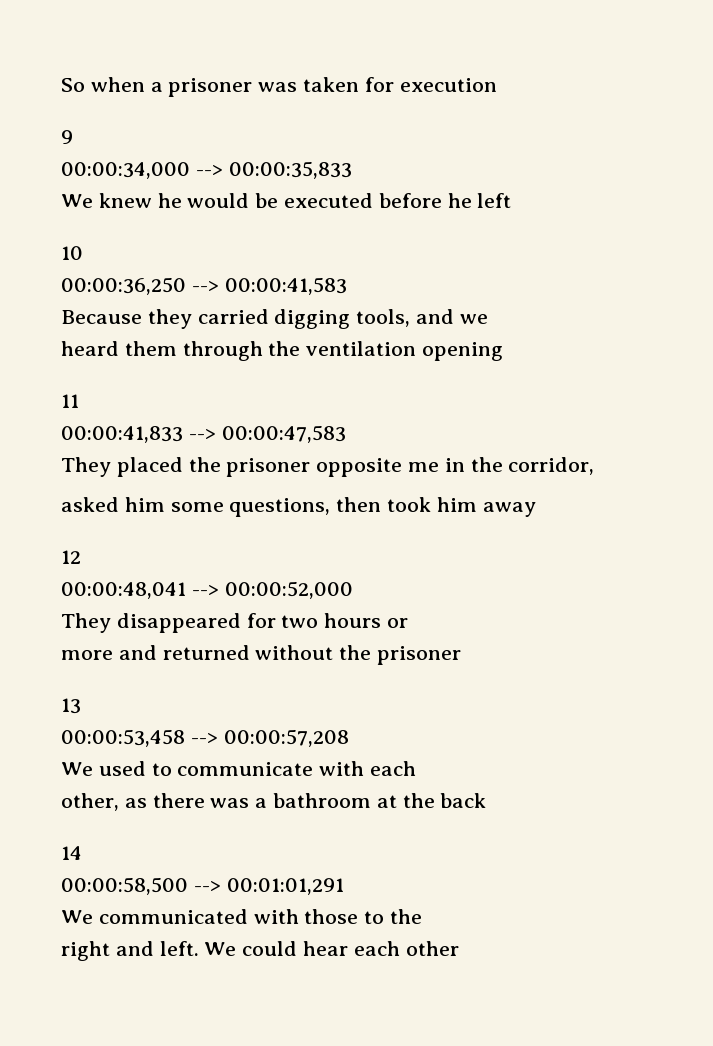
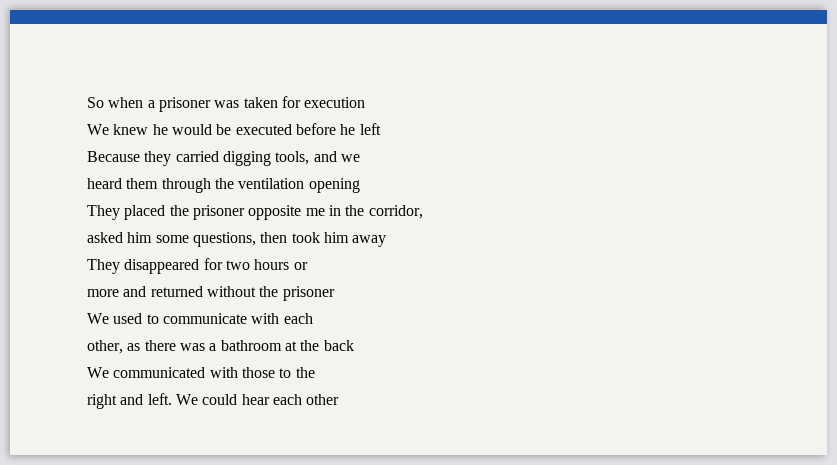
- 9
- 00:00:34,000 --> 00:00:35,833
- 10
- 00:00:36,250 --> 00:00:41,583
- 11
- 00:00:41,833 --> 00:00:47,583
- 12
- 00:00:48,041 --> 00:00:52,000
- 13
- 00:00:53,458 --> 00:00:57,208
- 14
- 00:00:58,500 --> 00:01:01,291

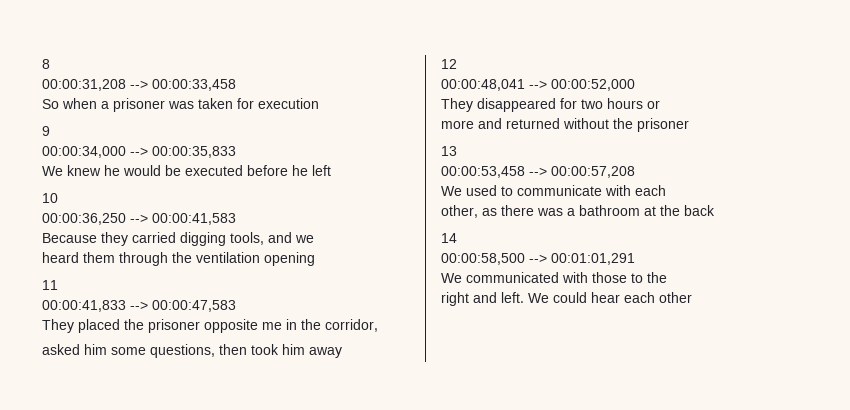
+ 8
+ 00:00:31,208 --> 00:00:33,458
+ 9
+ 00:00:34,000 --> 00:00:35,833
+ 10
+ 00:00:36,250 --> 00:00:41,583
+ 11
+ 00:00:41,833 --> 00:00:47,583
+ 12
+ 00:00:48,041 --> 00:00:52,000
+ 13
+ 00:00:53,458 --> 00:00:57,208
+ 14
+ 00:00:58,500 --> 00:01:01,291

